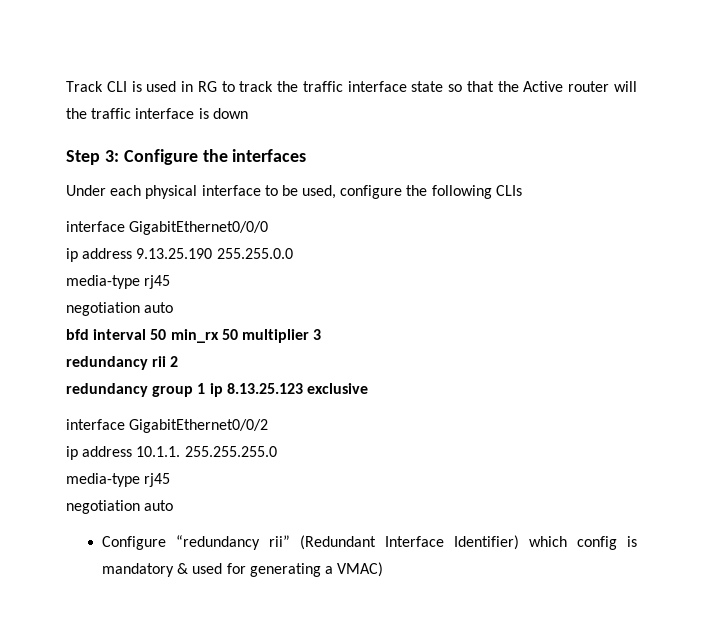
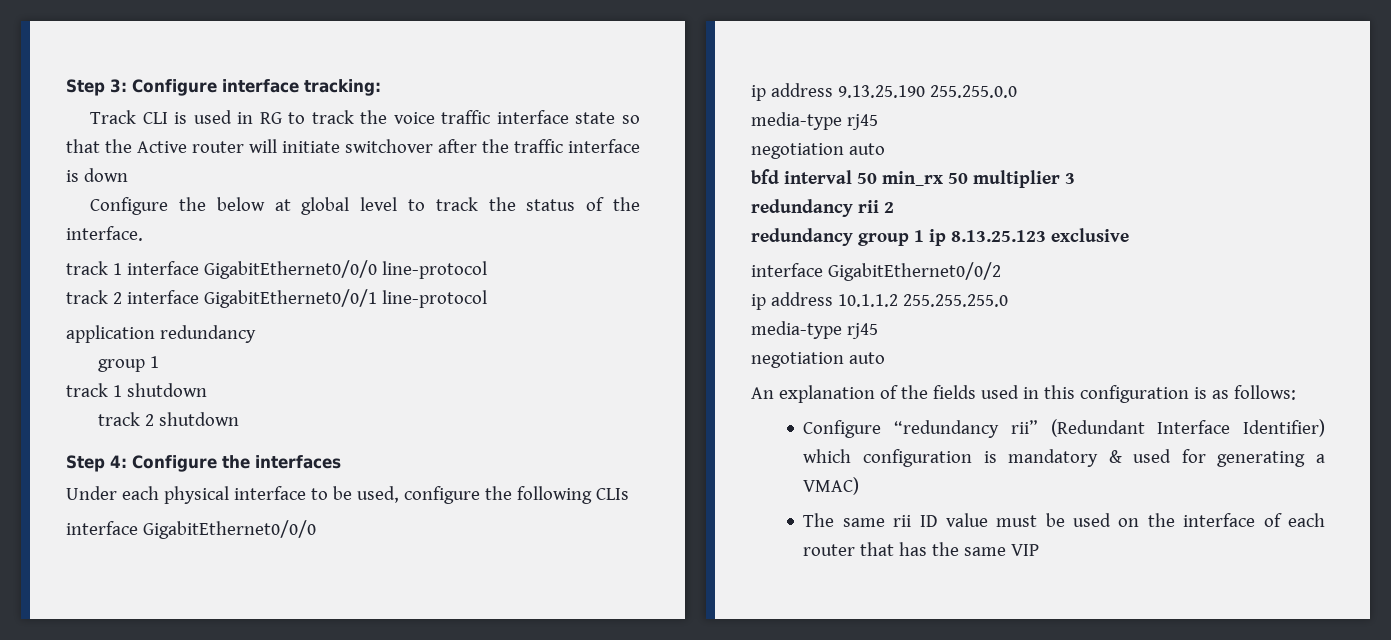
+ Step 3: Configure interface tracking:
- Track CLI is used in RG to track the traffic interface state so that the Active router will the traffic interface is down
+ Track CLI is used in RG to track the voice traffic interface state so that the Active router will initiate switchover after the traffic interface is down
- Step 3: Configure the interfaces
+ Configure the below at global level to track the status of the interface.
+ track 1 interface GigabitEthernet0/0/0 line-protocol
+ track 2 interface GigabitEthernet0/0/1 line-protocol
+ application redundancy
+ group 1
+ track 1 shutdown
+ track 2 shutdown
+ Step 4: Configure the interfaces
- ip address 10.1.1. 255.255.255.0
+ ip address 10.1.1.2 255.255.255.0
+ An explanation of the fields used in this configuration is as follows:
- Configure “redundancy rii” (Redundant Interface Identifier) which config is mandatory & used for generating a VMAC)
+ Configure “redundancy rii” (Redundant Interface Identifier) which configuration is mandatory & used for generating a VMAC)
+ The same rii ID value must be used on the interface of each router that has the same VIP

